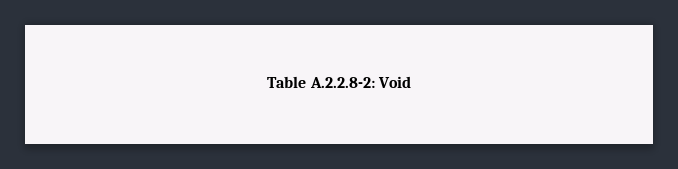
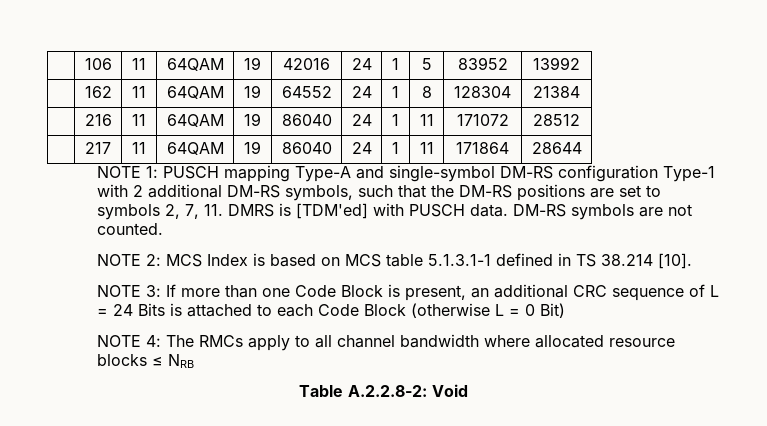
+ | 106 | 11 | 64QAM | 19 | 42016 | 24 | 1 | 5 | 83952 | 13992
+ | 162 | 11 | 64QAM | 19 | 64552 | 24 | 1 | 8 | 128304 | 21384
+ | 216 | 11 | 64QAM | 19 | 86040 | 24 | 1 | 11 | 171072 | 28512
+ | 217 | 11 | 64QAM | 19 | 86040 | 24 | 1 | 11 | 171864 | 28644
+ NOTE 1: PUSCH mapping Type-A and single-symbol DM-RS configuration Type-1 with 2 additional DM-RS symbols, such that the DM-RS positions are set to symbols 2, 7, 11. DMRS is [TDM'ed] with PUSCH data. DM-RS symbols are not counted.
+ NOTE 2: MCS Index is based on MCS table 5.1.3.1-1 defined in TS 38.214 [10].
+ NOTE 3: If more than one Code Block is present, an additional CRC sequence of L = 24 Bits is attached to each Code Block (otherwise L = 0 Bit)
+ NOTE 4: The RMCs apply to all channel bandwidth where allocated resource blocks ≤ NRB

